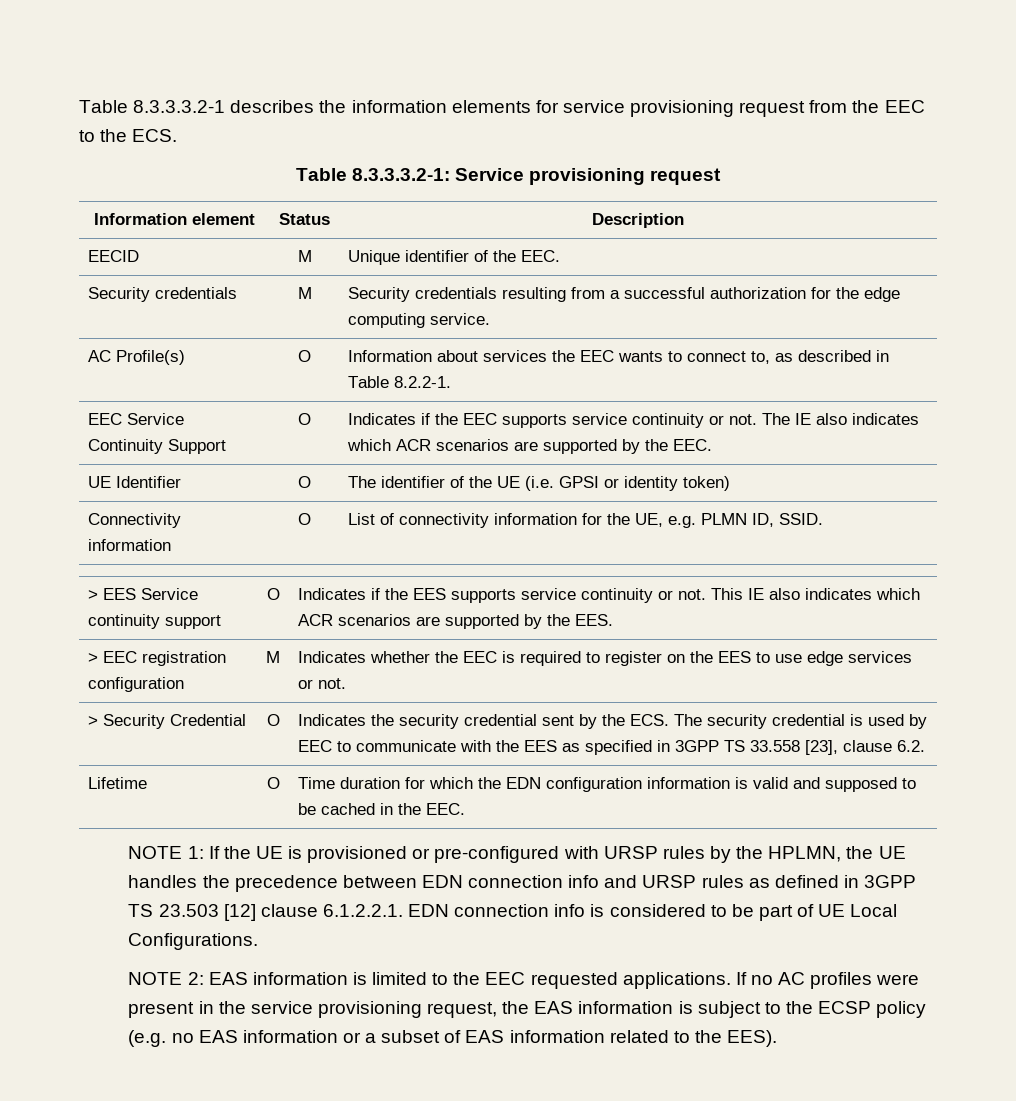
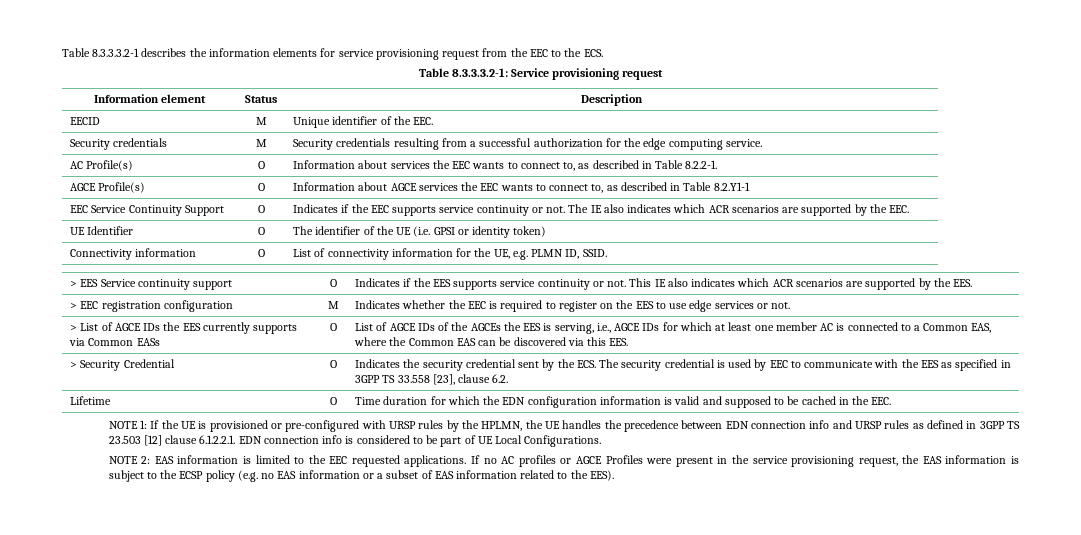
+ AGCE Profile(s) | O | Information about AGCE services the EEC wants to connect to, as described in Table 8.2.Y1-1
+ > List of AGCE IDs the EES currently supports via Common EASs | O | List of AGCE IDs of the AGCEs the EES is serving, i.e., AGCE IDs for which at least one member AC is connected to a Common EAS, where the Common EAS can be discovered via this EES.
- If no AC profiles were present in the service provisioning request, the EAS information is subject to the ECSP policy (e.g. no EAS information or a subset of EAS information related to the EES).
+ If no AC profiles or AGCE Profiles were present in the service provisioning request, the EAS information is subject to the ECSP policy (e.g. no EAS information or a subset of EAS information related to the EES).

